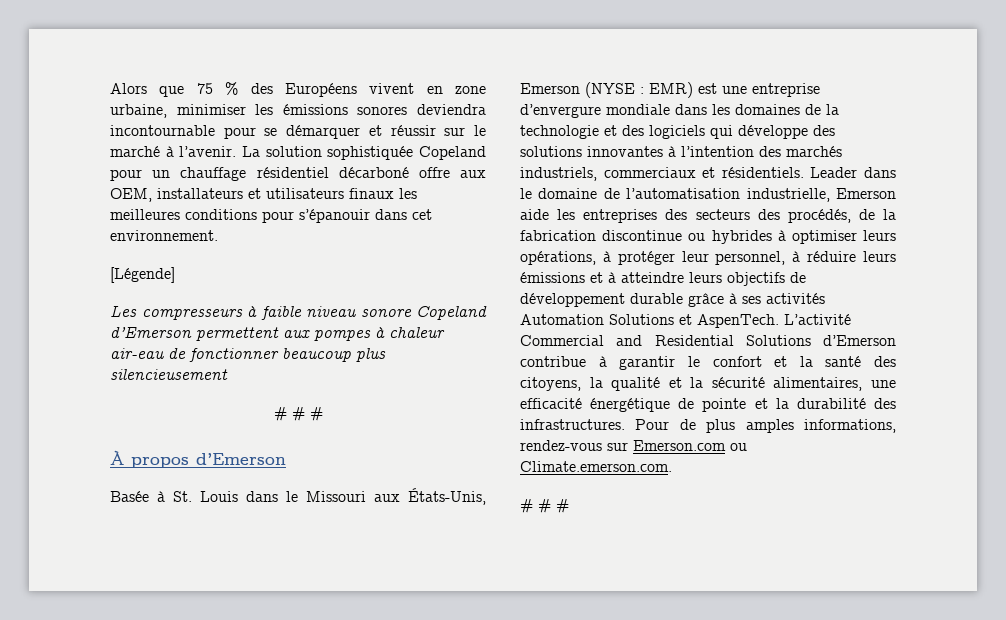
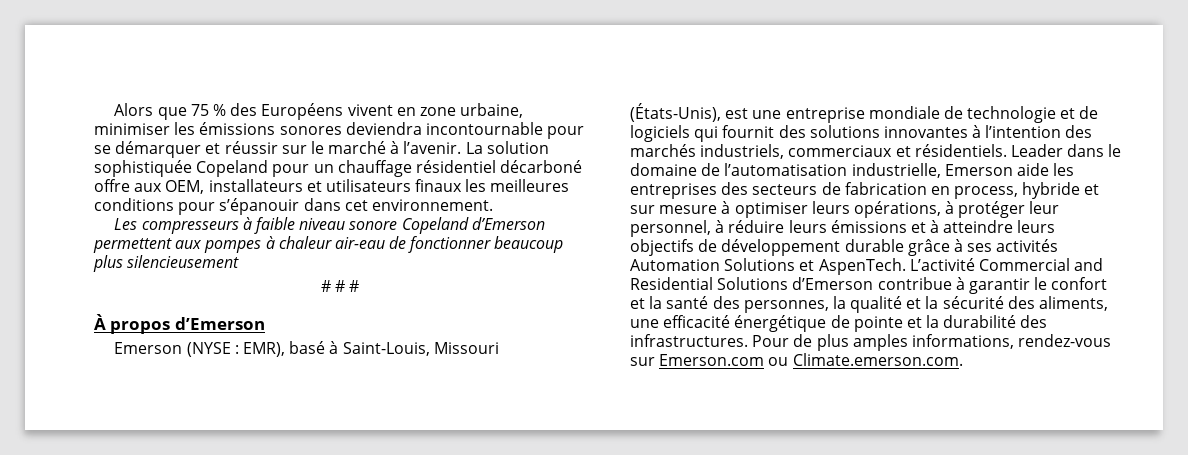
- [Légende]
- Basée à St. Louis dans le Missouri aux États-Unis, Emerson (NYSE : EMR) est une entreprise d’envergure mondiale dans les domaines de la technologie et des logiciels qui développe des solutions innovantes à l’intention des marchés industriels, commerciaux et résidentiels.
+ Emerson (NYSE : EMR), basé à Saint-Louis, Missouri (États-Unis), est une entreprise mondiale de technologie et de logiciels qui fournit des solutions innovantes à l’intention des marchés industriels, commerciaux et résidentiels.
- Leader dans le domaine de l’automatisation industrielle, Emerson aide les entreprises des secteurs des procédés, de la fabrication discontinue ou hybrides à optimiser leurs opérations, à protéger leur personnel, à réduire leurs émissions et à atteindre leurs objectifs de développement durable grâce à ses activités Automation Solutions et AspenTech.
+ Leader dans le domaine de l’automatisation industrielle, Emerson aide les entreprises des secteurs de fabrication en process, hybride et sur mesure à optimiser leurs opérations, à protéger leur personnel, à réduire leurs émissions et à atteindre leurs objectifs de développement durable grâce à ses activités Automation Solutions et AspenTech.
- L’activité Commercial and Residential Solutions d’Emerson contribue à garantir le confort et la santé des citoyens, la qualité et la sécurité alimentaires, une efficacité énergétique de pointe et la durabilité des infrastructures.
+ L’activité Commercial and Residential Solutions d’Emerson contribue à garantir le confort et la santé des personnes, la qualité et la sécurité des aliments, une efficacité énergétique de pointe et la durabilité des infrastructures.
  Pour de plus amples informations, rendez-vous sur Emerson.com ou Climate.emerson.com.
- # # #

